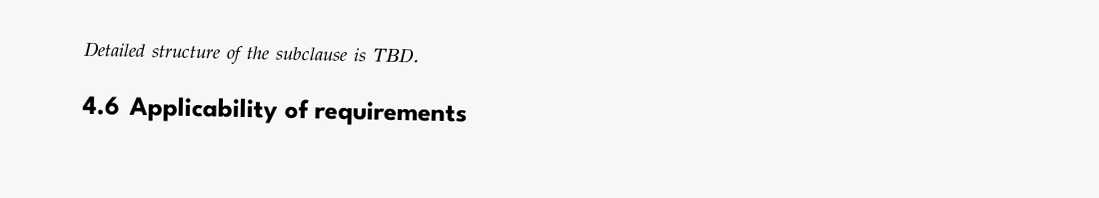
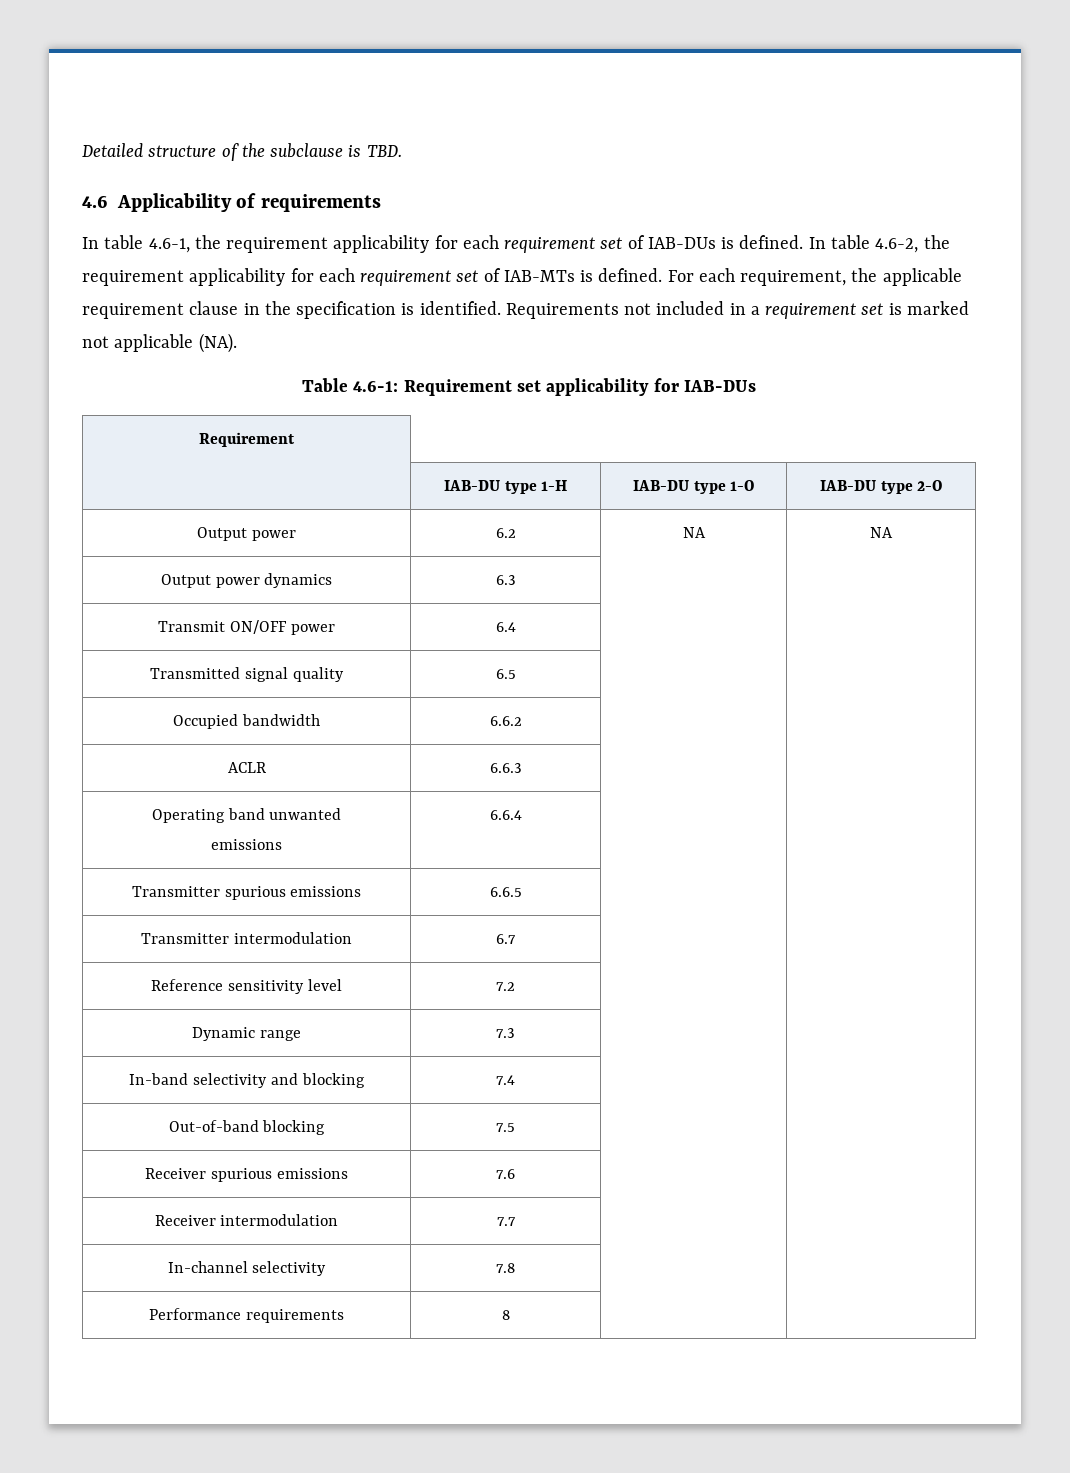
+ In table 4.6-1, the requirement applicability for each requirement set of IAB-DUs is defined. In table 4.6-2, the requirement applicability for each requirement set of IAB-MTs is defined. For each requirement, the applicable requirement clause in the specification is identified. Requirements not included in a requirement set is marked not applicable (NA).
+ Table 4.6-1: Requirement set applicability for IAB-DUs
+ Requirement
+ | IAB-DU type 1-H | IAB-DU type 1-O | IAB-DU type 2-O
+ Output power | 6.2 | NA | NA
+ Output power dynamics | 6.3 | |
+ Transmit ON/OFF power | 6.4 | |
+ Transmitted signal quality | 6.5 | |
+ Occupied bandwidth | 6.6.2 | |
+ ACLR | 6.6.3 | |
+ Operating band unwanted
+ emissions | 6.6.4 | |
+ Transmitter spurious emissions | 6.6.5 | |
+ Transmitter intermodulation | 6.7 | |
+ Reference sensitivity level | 7.2 | |
+ Dynamic range | 7.3 | |
+ In-band selectivity and blocking | 7.4 | |
+ Out-of-band blocking | 7.5 | |
+ Receiver spurious emissions | 7.6 | |
+ Receiver intermodulation | 7.7 | |
+ In-channel selectivity | 7.8 | |
+ Performance requirements | 8 | |

